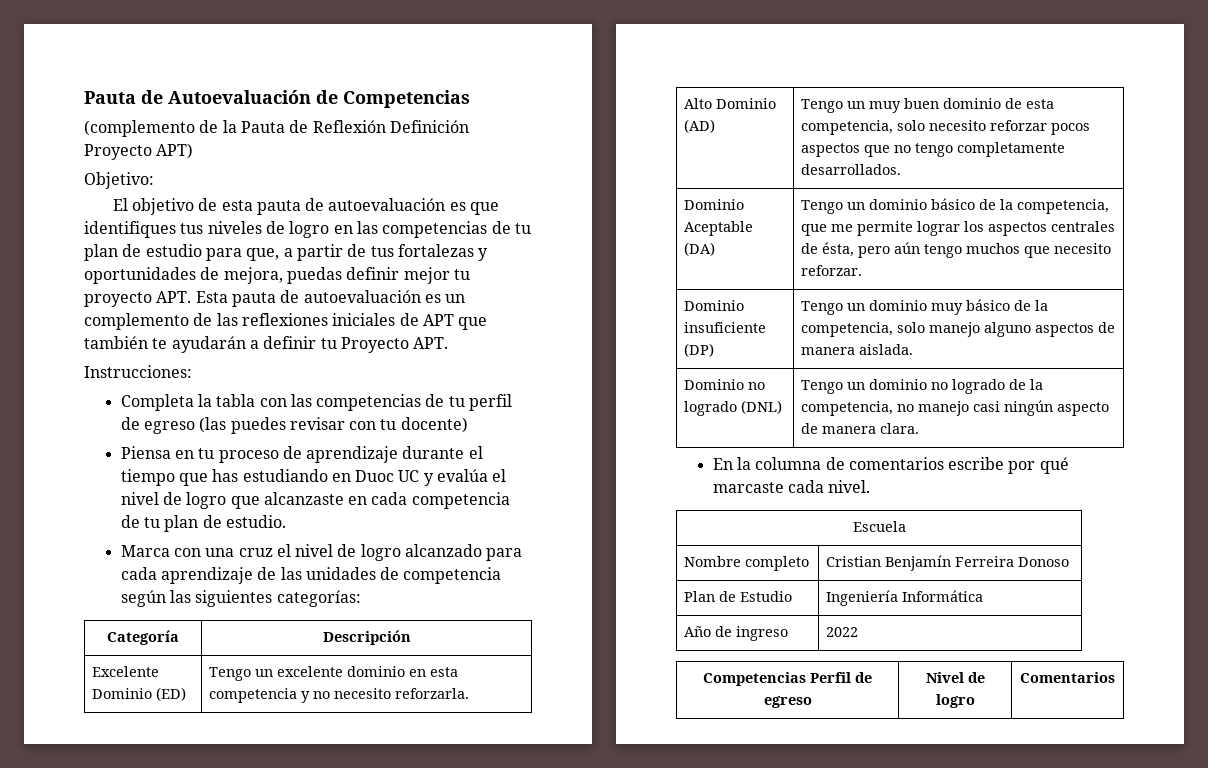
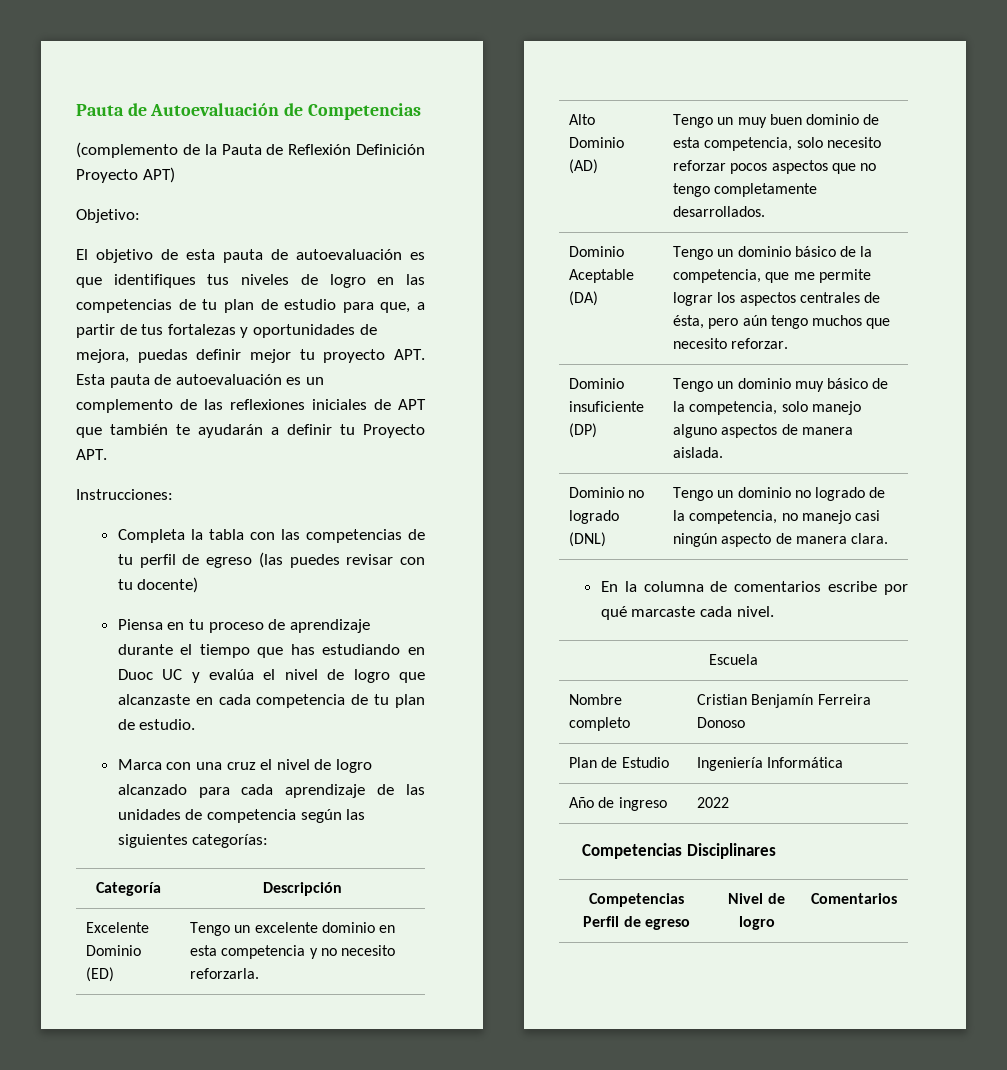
+ Competencias Disciplinares

